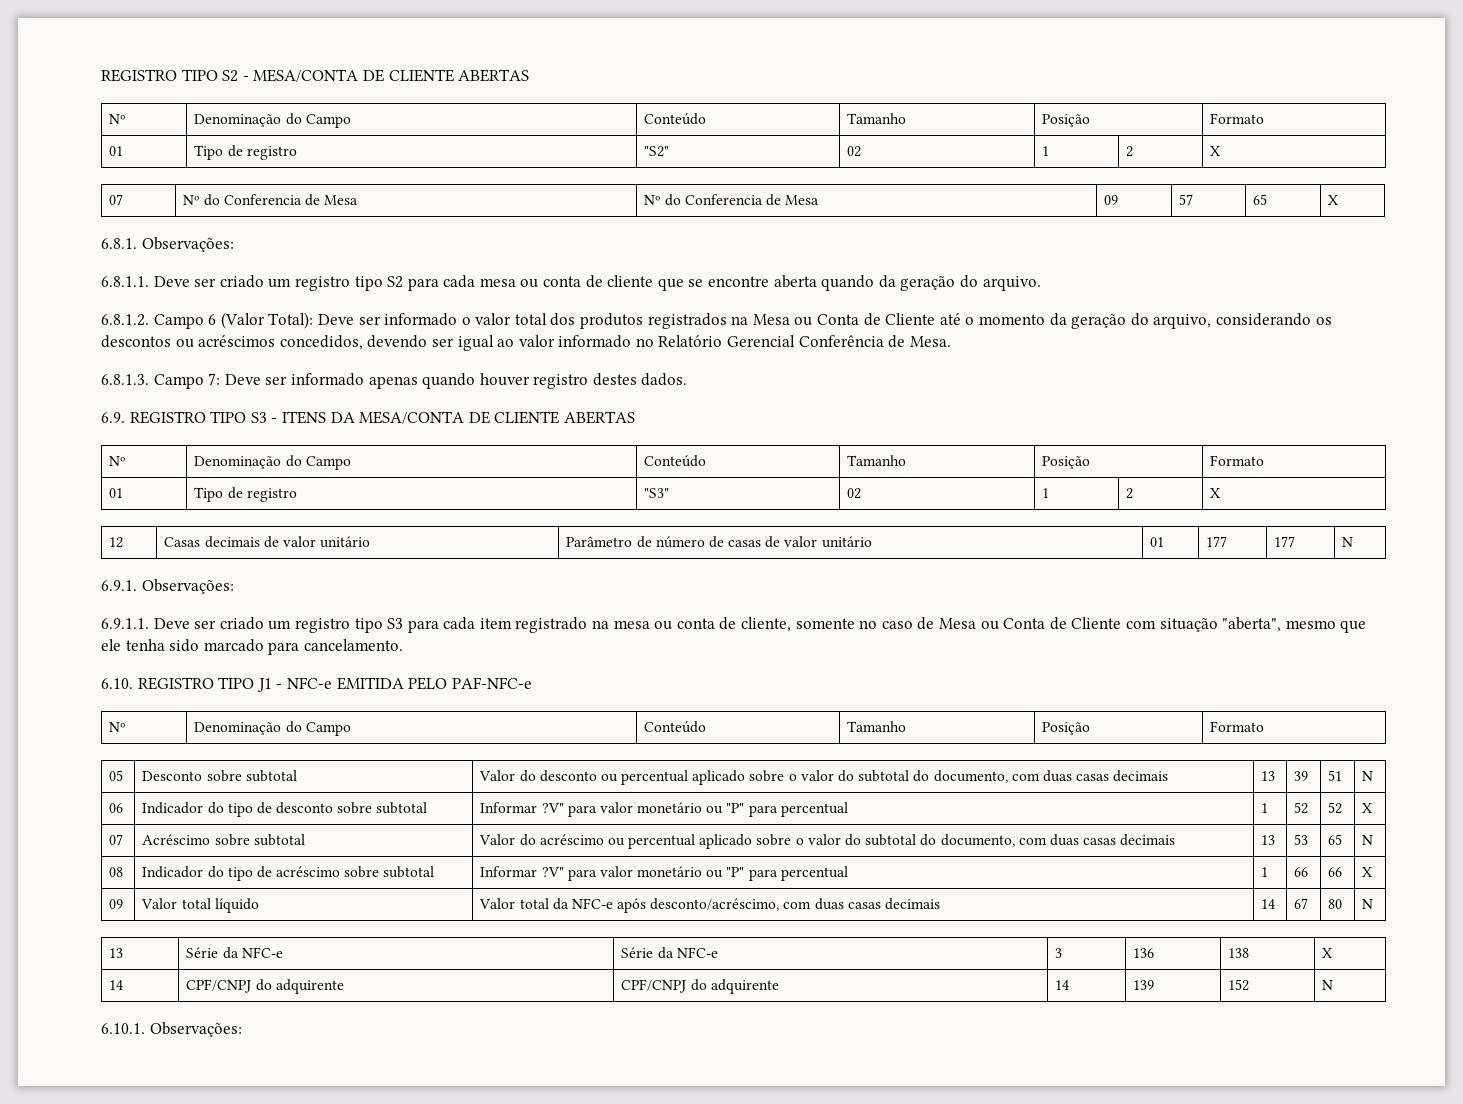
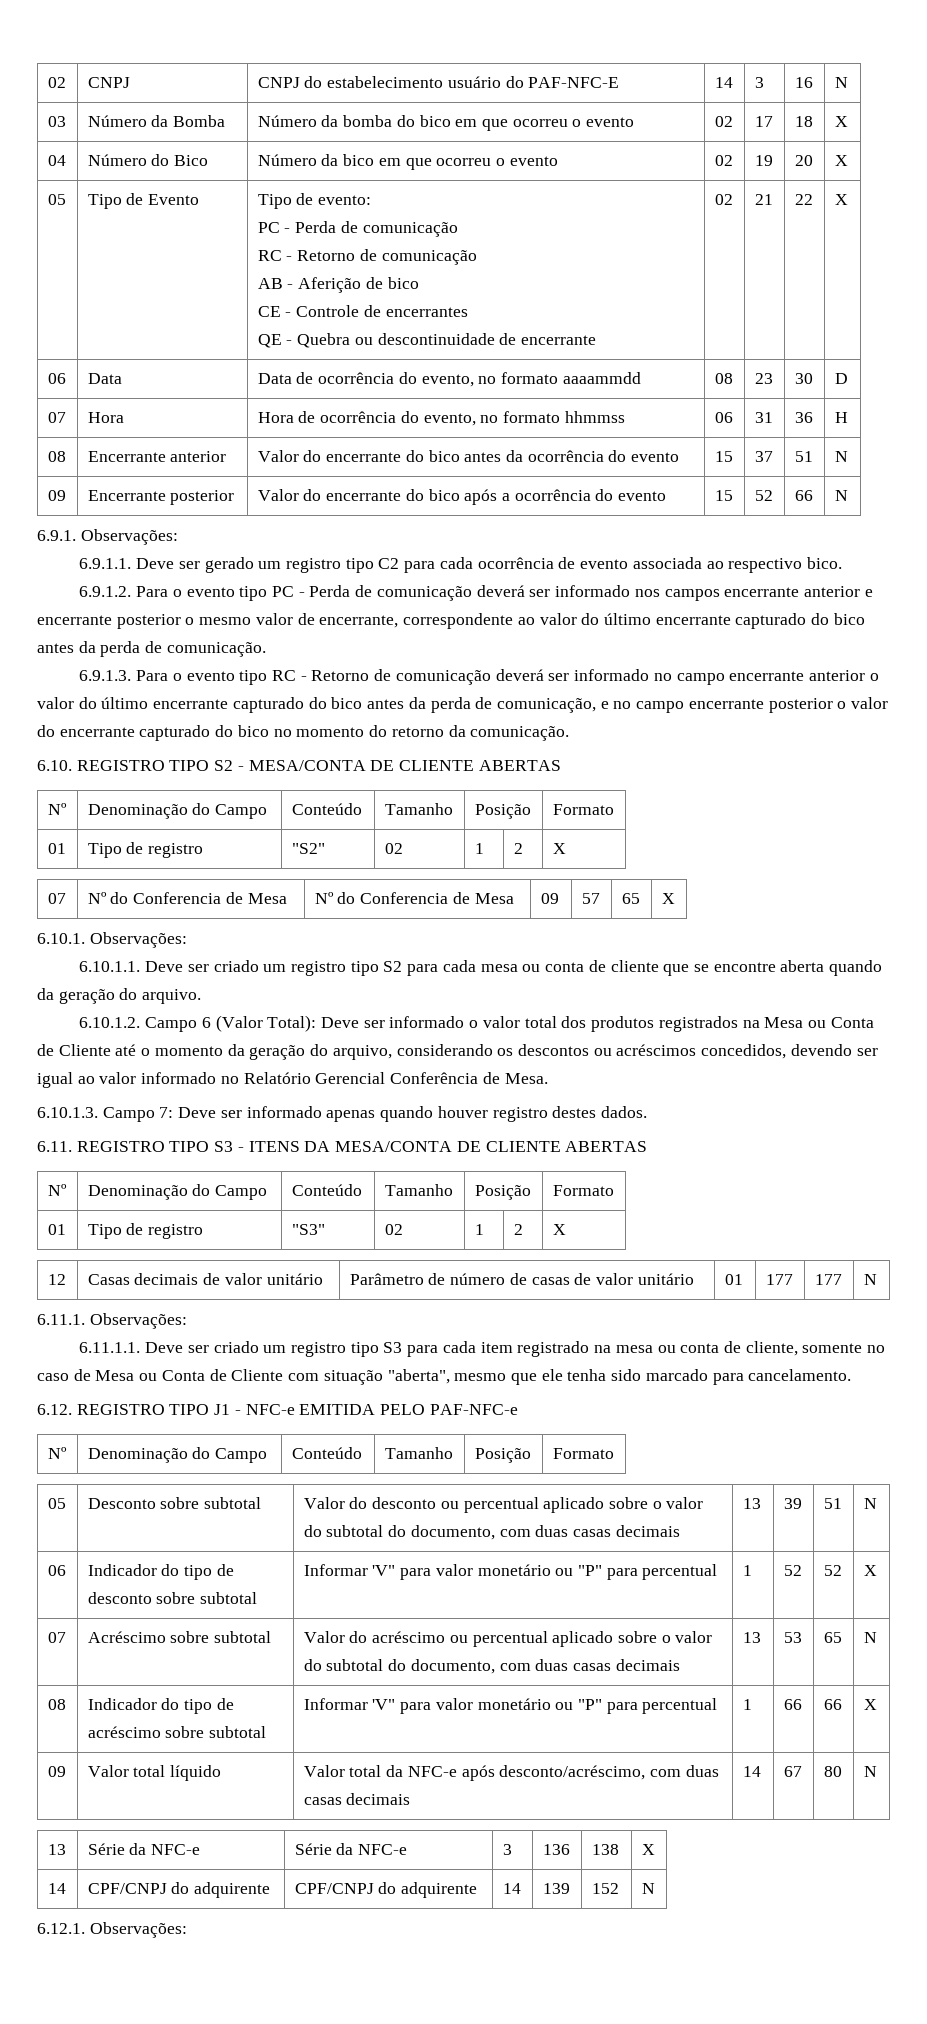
- REGISTRO TIPO S2 - MESA/CONTA DE CLIENTE ABERTAS
+ 02 | CNPJ | CNPJ do estabelecimento usuário do PAF-NFC-E | 14 | 3 | 16 | N
+ 03 | Número da Bomba | Número da bomba do bico em que ocorreu o evento | 02 | 17 | 18 | X
+ 04 | Número do Bico | Número da bico em que ocorreu o evento | 02 | 19 | 20 | X
+ 05 | Tipo de Evento | Tipo de evento:
+ PC - Perda de comunicação
+ RC - Retorno de comunicação
+ AB - Aferição de bico
+ CE - Controle de encerrantes
+ QE - Quebra ou descontinuidade de encerrante | 02 | 21 | 22 | X
+ 06 | Data | Data de ocorrência do evento, no formato aaaammdd | 08 | 23 | 30 | D
+ 07 | Hora | Hora de ocorrência do evento, no formato hhmmss | 06 | 31 | 36 | H
+ 08 | Encerrante anterior | Valor do encerrante do bico antes da ocorrência do evento | 15 | 37 | 51 | N
+ 09 | Encerrante posterior | Valor do encerrante do bico após a ocorrência do evento | 15 | 52 | 66 | N
+ 6.9.1. Observações:
+ 6.9.1.1. Deve ser gerado um registro tipo C2 para cada ocorrência de evento associada ao respectivo bico.
+ 6.9.1.2. Para o evento tipo PC - Perda de comunicação deverá ser informado nos campos encerrante anterior e encerrante posterior o mesmo valor de encerrante, correspondente ao valor do último encerrante capturado do bico antes da perda de comunicação.
+ 6.9.1.3. Para o evento tipo RC - Retorno de comunicação deverá ser informado no campo encerrante anterior o valor do último encerrante capturado do bico antes da perda de comunicação, e no campo encerrante posterior o valor do encerrante capturado do bico no momento do retorno da comunicação.
+ 6.10. REGISTRO TIPO S2 - MESA/CONTA DE CLIENTE ABERTAS
- 6.8.1. Observações:
- 6.8.1.1. Deve ser criado um registro tipo S2 para cada mesa ou conta de cliente que se encontre aberta quando da geração do arquivo.
+ 6.10.1. Observações:
+ 6.10.1.1. Deve ser criado um registro tipo S2 para cada mesa ou conta de cliente que se encontre aberta quando da geração do arquivo.
- 6.8.1.2. Campo 6 (Valor Total): Deve ser informado o valor total dos produtos registrados na Mesa ou Conta de Cliente até o momento da geração do arquivo, considerando os descontos ou acréscimos concedidos, devendo ser igual ao valor informado no Relatório Gerencial Conferência de Mesa.
+ 6.10.1.2. Campo 6 (Valor Total): Deve ser informado o valor total dos produtos registrados na Mesa ou Conta de Cliente até o momento da geração do arquivo, considerando os descontos ou acréscimos concedidos, devendo ser igual ao valor informado no Relatório Gerencial Conferência de Mesa.
- 6.8.1.3. Campo 7: Deve ser informado apenas quando houver registro destes dados.
+ 6.10.1.3. Campo 7: Deve ser informado apenas quando houver registro destes dados.
- 6.9. REGISTRO TIPO S3 - ITENS DA MESA/CONTA DE CLIENTE ABERTAS
+ 6.11. REGISTRO TIPO S3 - ITENS DA MESA/CONTA DE CLIENTE ABERTAS
- 6.9.1. Observações:
- 6.9.1.1. Deve ser criado um registro tipo S3 para cada item registrado na mesa ou conta de cliente, somente no caso de Mesa ou Conta de Cliente com situação "aberta", mesmo que ele tenha sido marcado para cancelamento.
+ 6.11.1. Observações:
+ 6.11.1.1. Deve ser criado um registro tipo S3 para cada item registrado na mesa ou conta de cliente, somente no caso de Mesa ou Conta de Cliente com situação "aberta", mesmo que ele tenha sido marcado para cancelamento.
- 6.10. REGISTRO TIPO J1 - NFC-e EMITIDA PELO PAF-NFC-e
+ 6.12. REGISTRO TIPO J1 - NFC-e EMITIDA PELO PAF-NFC-e
- 06 | Indicador do tipo de desconto sobre subtotal | Informar ?V" para valor monetário ou "P" para percentual | 1 | 52 | 52 | X
+ 06 | Indicador do tipo de desconto sobre subtotal | Informar 'V" para valor monetário ou "P" para percentual | 1 | 52 | 52 | X
- 08 | Indicador do tipo de acréscimo sobre subtotal | Informar ?V" para valor monetário ou "P" para percentual | 1 | 66 | 66 | X
+ 08 | Indicador do tipo de acréscimo sobre subtotal | Informar 'V" para valor monetário ou "P" para percentual | 1 | 66 | 66 | X
- 6.10.1. Observações:
+ 6.12.1. Observações:

